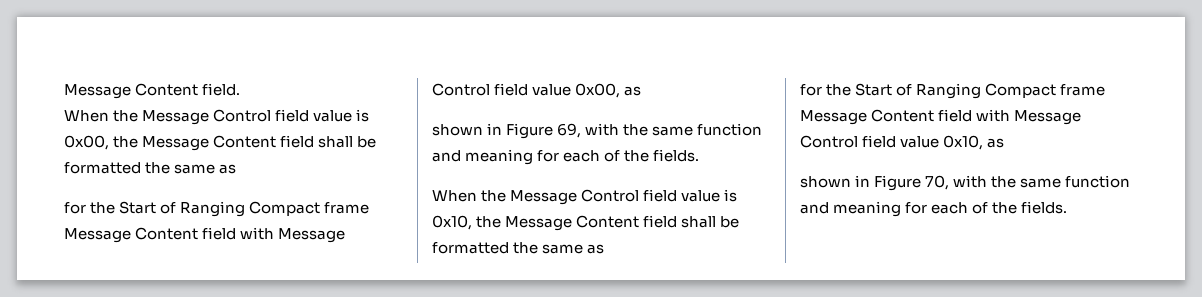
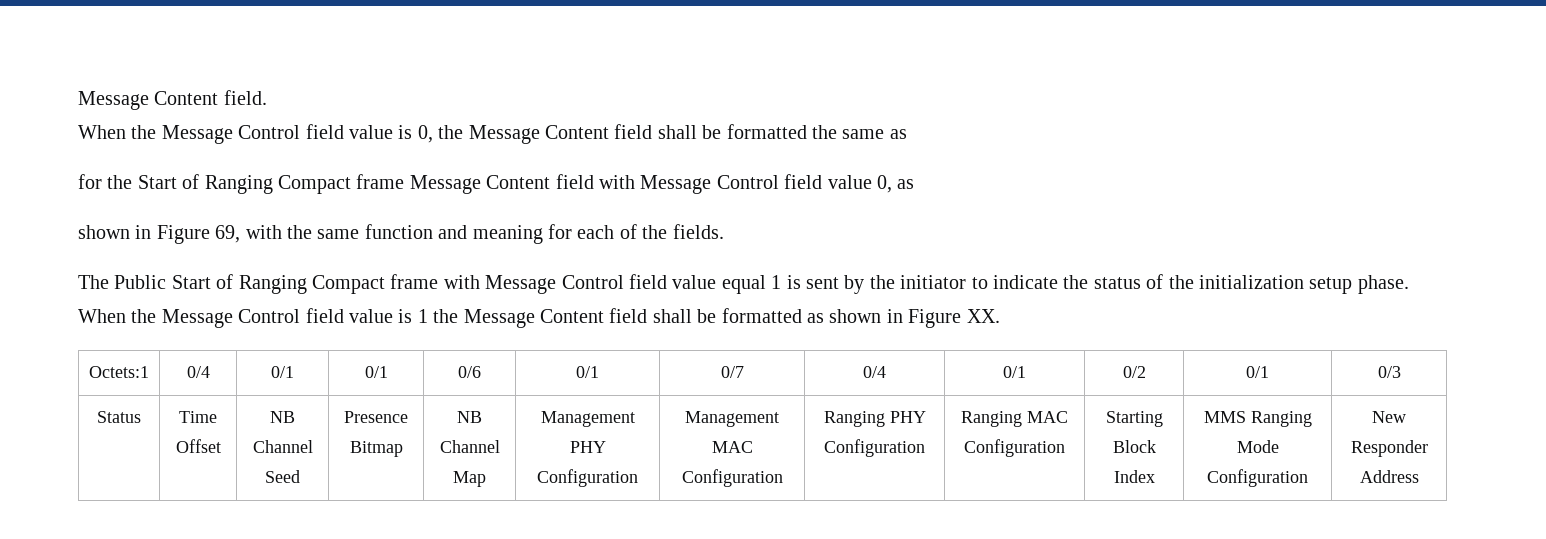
- When the Message Control field value is 0x00, the Message Content field shall be formatted the same as
+ When the Message Control field value is 0, the Message Content field shall be formatted the same as
- for the Start of Ranging Compact frame Message Content field with Message Control field value 0x00, as
+ for the Start of Ranging Compact frame Message Content field with Message Control field value 0, as
- When the Message Control field value is 0x10, the Message Content field shall be formatted the same as
- for the Start of Ranging Compact frame Message Content field with Message Control field value 0x10, as
- shown in Figure 70, with the same function and meaning for each of the fields.
+ The Public Start of Ranging Compact frame with Message Control field value equal 1 is sent by the initiator to indicate the status of the initialization setup phase. When the Message Control field value is 1 the Message Content field shall be formatted as shown in Figure XX.
+ Octets:1 | 0/4 | 0/1 | 0/1 | 0/6 | 0/1 | 0/7 | 0/4 | 0/1 | 0/2 | 0/1 | 0/3
+ Status | Time Offset | NB Channel Seed | Presence Bitmap | NB Channel Map | Management PHY Configuration | Management MAC Configuration | Ranging PHY Configuration | Ranging MAC Configuration | Starting Block Index | MMS Ranging Mode Configuration | New Responder Address

